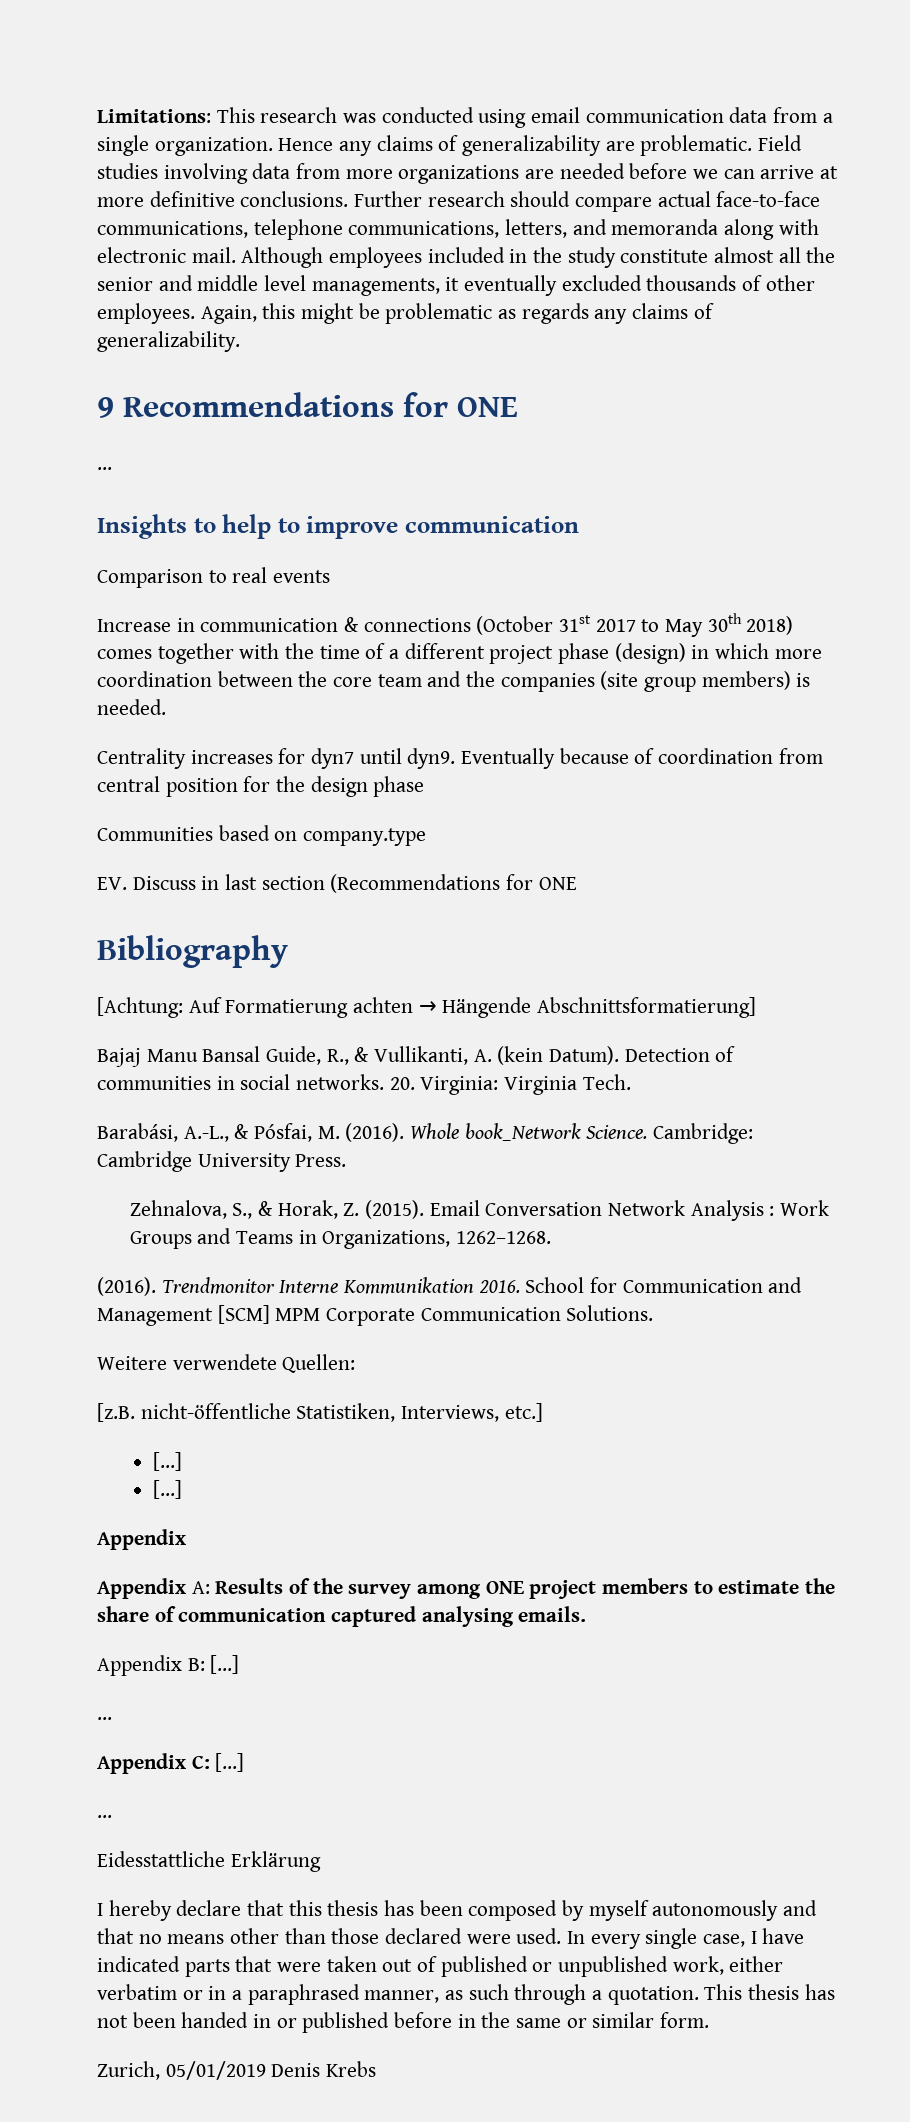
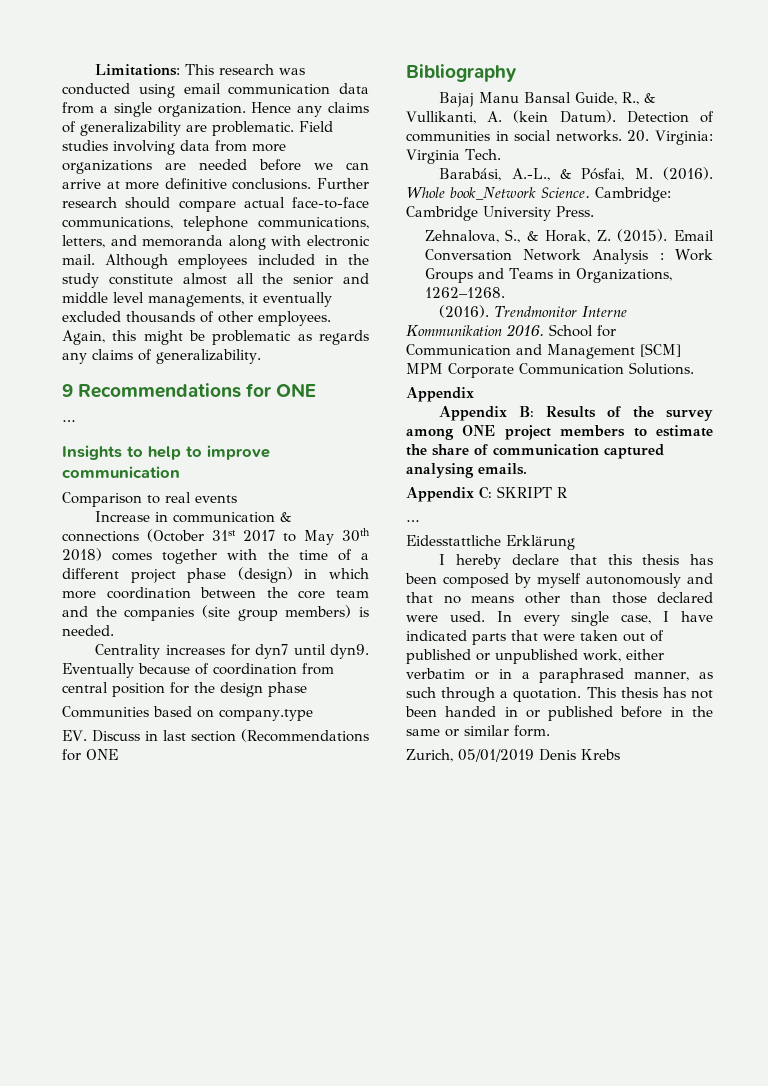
- [Achtung: Auf Formatierung achten → Hängende Abschnittsformatierung]
- Weitere verwendete Quellen:
- [z.B. nicht-öffentliche Statistiken, Interviews, etc.]
- […]
- […]
- Appendix A: Results of the survey among ONE project members to estimate the share of communication captured analysing emails.
+ Appendix B: Results of the survey among ONE project members to estimate the share of communication captured analysing emails.
- Appendix B: […]
- …
- Appendix C: […]
+ Appendix C: SKRIPT R

